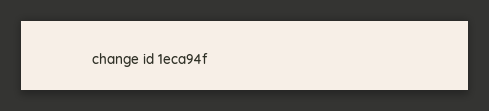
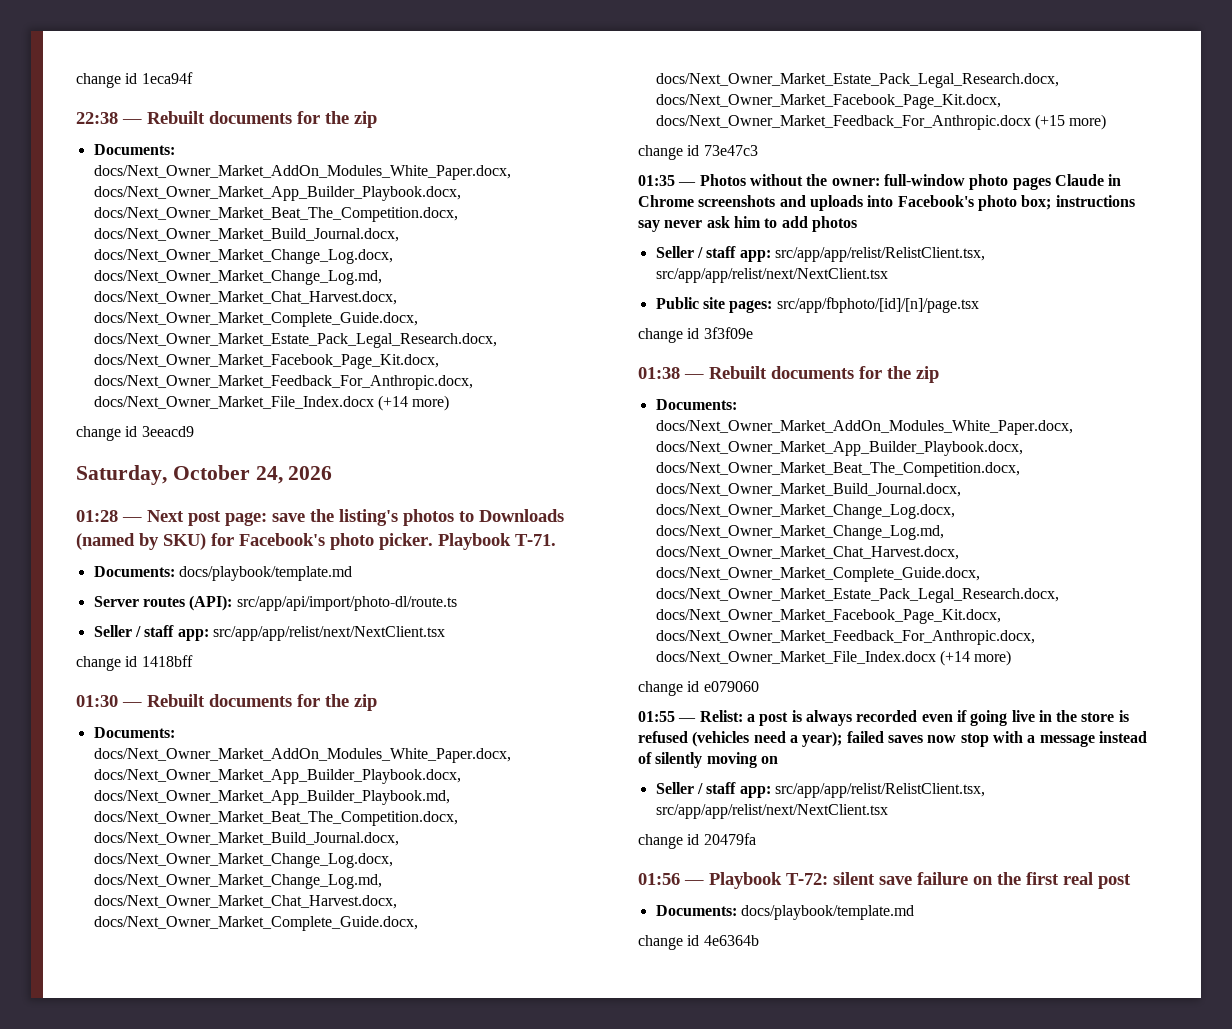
+ 22:38 — Rebuilt documents for the zip
+ Documents: docs/Next_Owner_Market_AddOn_Modules_White_Paper.docx, docs/Next_Owner_Market_App_Builder_Playbook.docx, docs/Next_Owner_Market_Beat_The_Competition.docx, docs/Next_Owner_Market_Build_Journal.docx, docs/Next_Owner_Market_Change_Log.docx, docs/Next_Owner_Market_Change_Log.md, docs/Next_Owner_Market_Chat_Harvest.docx, docs/Next_Owner_Market_Complete_Guide.docx, docs/Next_Owner_Market_Estate_Pack_Legal_Research.docx, docs/Next_Owner_Market_Facebook_Page_Kit.docx, docs/Next_Owner_Market_Feedback_For_Anthropic.docx, docs/Next_Owner_Market_File_Index.docx (+14 more)
+ change id 3eeacd9
+ Saturday, October 24, 2026
+ 01:28 — Next post page: save the listing's photos to Downloads (named by SKU) for Facebook's photo picker. Playbook T-71.
+ Documents: docs/playbook/template.md
+ Server routes (API): src/app/api/import/photo-dl/route.ts
+ Seller / staff app: src/app/app/relist/next/NextClient.tsx
+ change id 1418bff
+ 01:30 — Rebuilt documents for the zip
+ Documents: docs/Next_Owner_Market_AddOn_Modules_White_Paper.docx, docs/Next_Owner_Market_App_Builder_Playbook.docx, docs/Next_Owner_Market_App_Builder_Playbook.md, docs/Next_Owner_Market_Beat_The_Competition.docx, docs/Next_Owner_Market_Build_Journal.docx, docs/Next_Owner_Market_Change_Log.docx, docs/Next_Owner_Market_Change_Log.md, docs/Next_Owner_Market_Chat_Harvest.docx, docs/Next_Owner_Market_Complete_Guide.docx, docs/Next_Owner_Market_Estate_Pack_Legal_Research.docx, docs/Next_Owner_Market_Facebook_Page_Kit.docx, docs/Next_Owner_Market_Feedback_For_Anthropic.docx (+15 more)
+ change id 73e47c3
+ 01:35 — Photos without the owner: full-window photo pages Claude in Chrome screenshots and uploads into Facebook's photo box; instructions say never ask him to add photos
+ Seller / staff app: src/app/app/relist/RelistClient.tsx, src/app/app/relist/next/NextClient.tsx
+ Public site pages: src/app/fbphoto/[id]/[n]/page.tsx
+ change id 3f3f09e
+ 01:38 — Rebuilt documents for the zip
+ Documents: docs/Next_Owner_Market_AddOn_Modules_White_Paper.docx, docs/Next_Owner_Market_App_Builder_Playbook.docx, docs/Next_Owner_Market_Beat_The_Competition.docx, docs/Next_Owner_Market_Build_Journal.docx, docs/Next_Owner_Market_Change_Log.docx, docs/Next_Owner_Market_Change_Log.md, docs/Next_Owner_Market_Chat_Harvest.docx, docs/Next_Owner_Market_Complete_Guide.docx, docs/Next_Owner_Market_Estate_Pack_Legal_Research.docx, docs/Next_Owner_Market_Facebook_Page_Kit.docx, docs/Next_Owner_Market_Feedback_For_Anthropic.docx, docs/Next_Owner_Market_File_Index.docx (+14 more)
+ change id e079060
+ 01:55 — Relist: a post is always recorded even if going live in the store is refused (vehicles need a year); failed saves now stop with a message instead of silently moving on
+ Seller / staff app: src/app/app/relist/RelistClient.tsx, src/app/app/relist/next/NextClient.tsx
+ change id 20479fa
+ 01:56 — Playbook T-72: silent save failure on the first real post
+ Documents: docs/playbook/template.md
+ change id 4e6364b

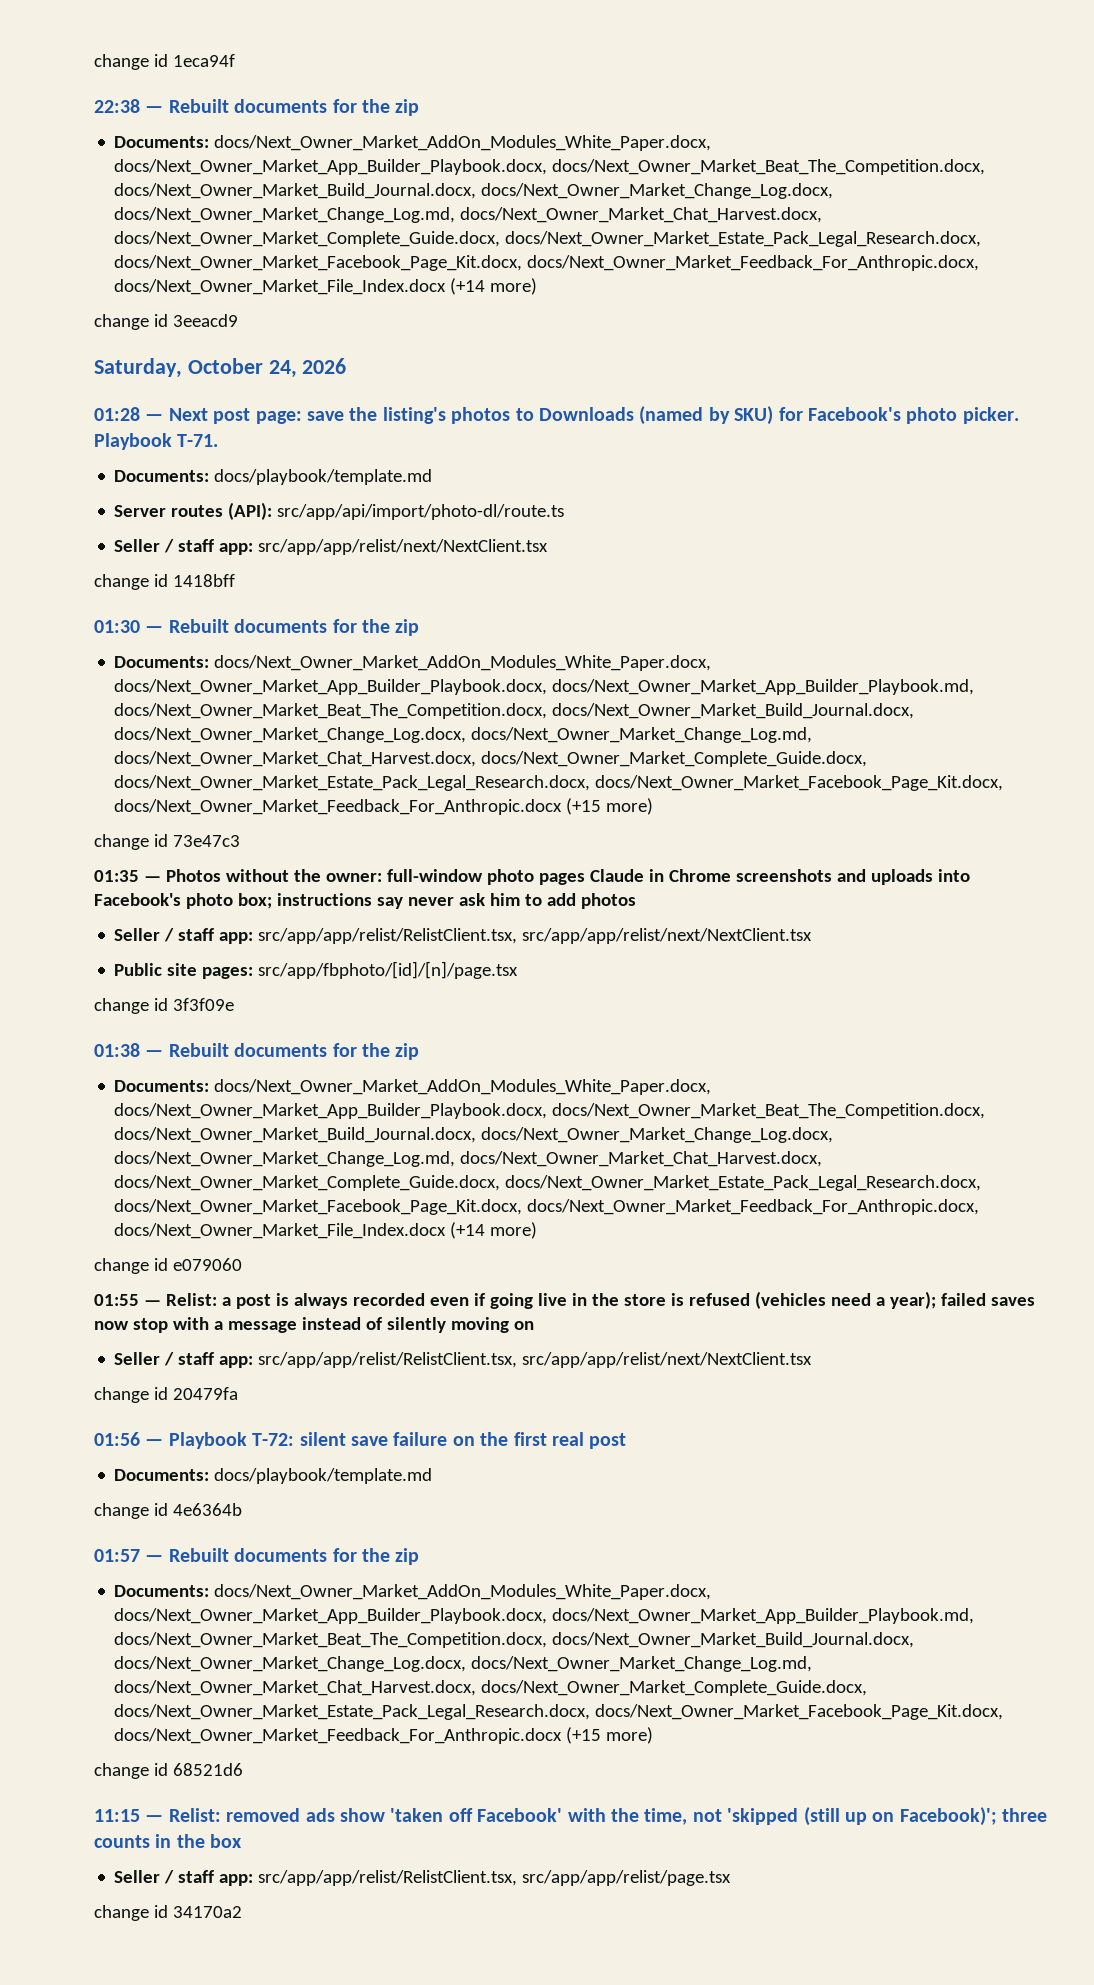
+ 01:57 — Rebuilt documents for the zip
+ Documents: docs/Next_Owner_Market_AddOn_Modules_White_Paper.docx, docs/Next_Owner_Market_App_Builder_Playbook.docx, docs/Next_Owner_Market_App_Builder_Playbook.md, docs/Next_Owner_Market_Beat_The_Competition.docx, docs/Next_Owner_Market_Build_Journal.docx, docs/Next_Owner_Market_Change_Log.docx, docs/Next_Owner_Market_Change_Log.md, docs/Next_Owner_Market_Chat_Harvest.docx, docs/Next_Owner_Market_Complete_Guide.docx, docs/Next_Owner_Market_Estate_Pack_Legal_Research.docx, docs/Next_Owner_Market_Facebook_Page_Kit.docx, docs/Next_Owner_Market_Feedback_For_Anthropic.docx (+15 more)
+ change id 68521d6
+ 11:15 — Relist: removed ads show 'taken off Facebook' with the time, not 'skipped (still up on Facebook)'; three counts in the box
+ Seller / staff app: src/app/app/relist/RelistClient.tsx, src/app/app/relist/page.tsx
+ change id 34170a2

